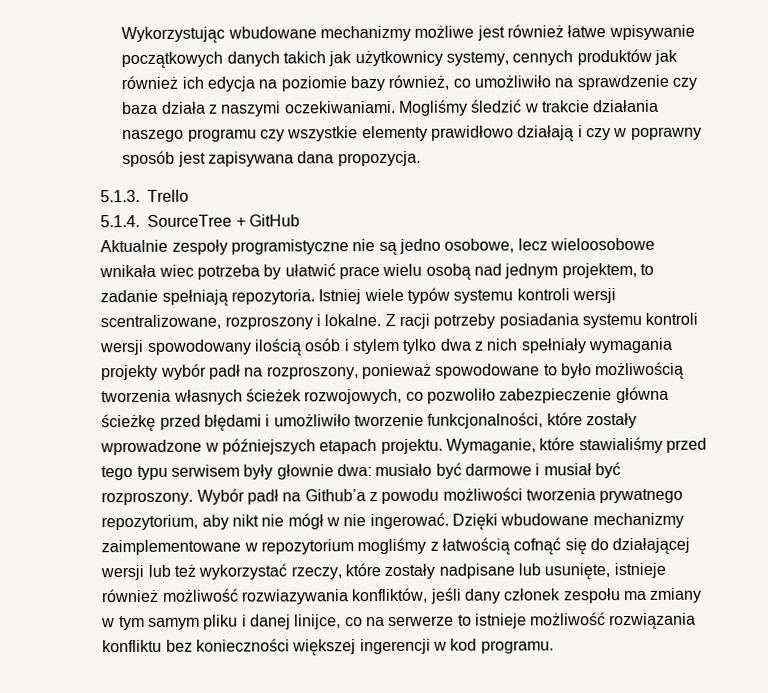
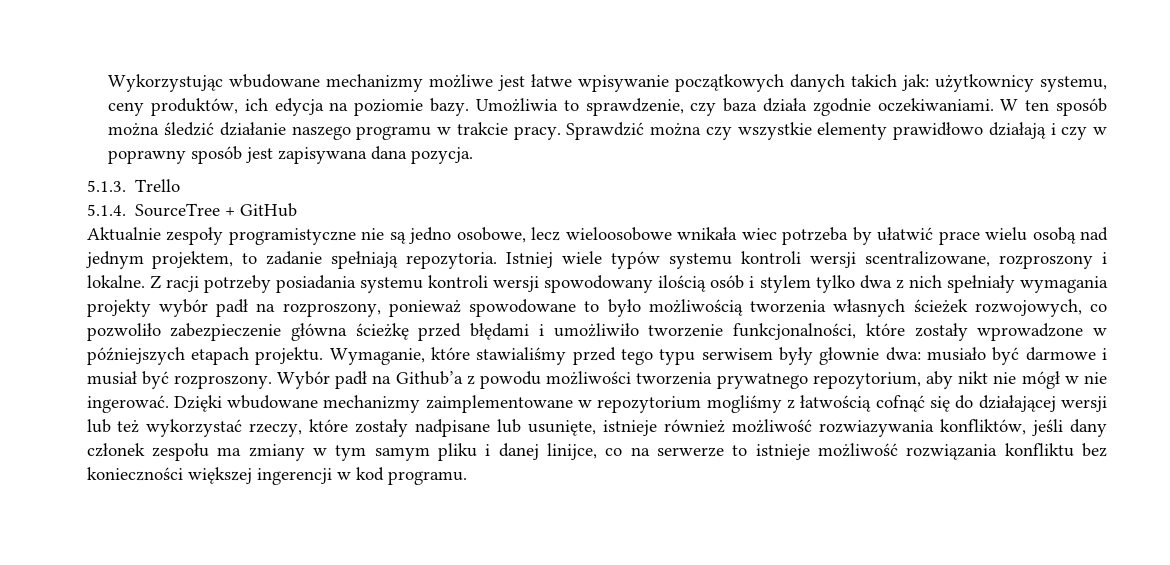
- Wykorzystując wbudowane mechanizmy możliwe jest również łatwe wpisywanie początkowych danych takich jak użytkownicy systemy, cennych produktów jak również ich edycja na poziomie bazy również, co umożliwiło na sprawdzenie czy baza działa z naszymi oczekiwaniami. Mogliśmy śledzić w trakcie działania naszego programu czy wszystkie elementy prawidłowo działają i czy w poprawny sposób jest zapisywana dana propozycja.
+ Wykorzystując wbudowane mechanizmy możliwe jest łatwe wpisywanie początkowych danych takich jak: użytkownicy systemu, ceny produktów, ich edycja na poziomie bazy. Umożliwia to sprawdzenie, czy baza działa zgodnie oczekiwaniami. W ten sposób można śledzić działanie naszego programu w trakcie pracy. Sprawdzić można czy wszystkie elementy prawidłowo działają i czy w poprawny sposób jest zapisywana dana pozycja.

